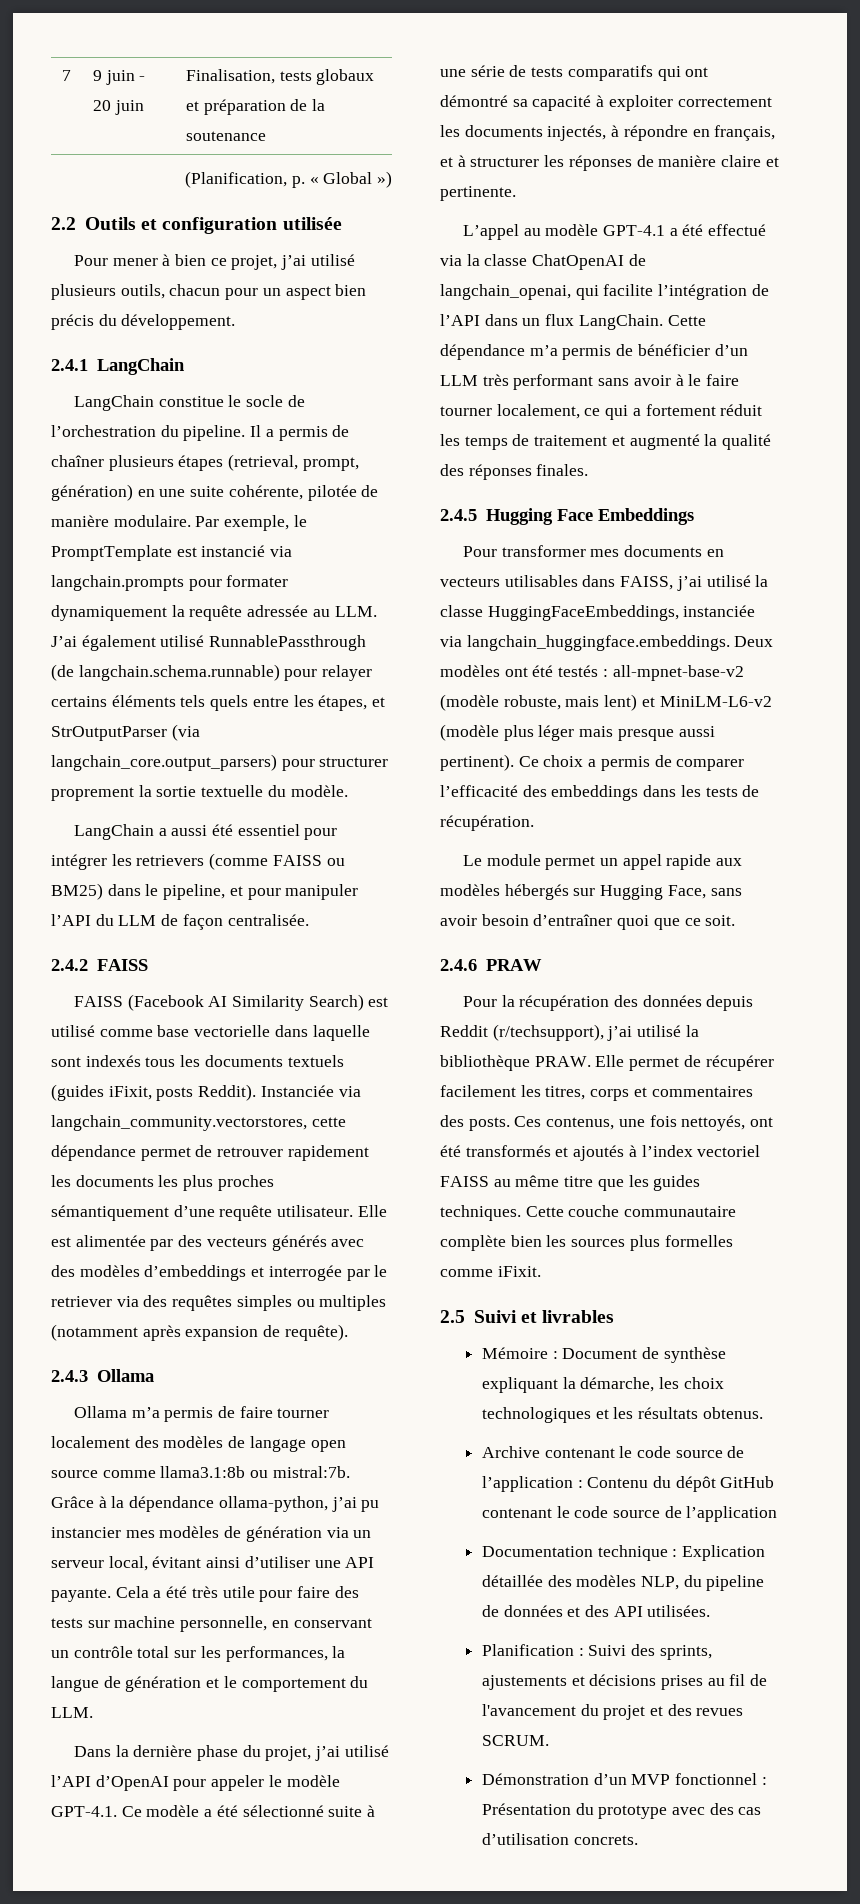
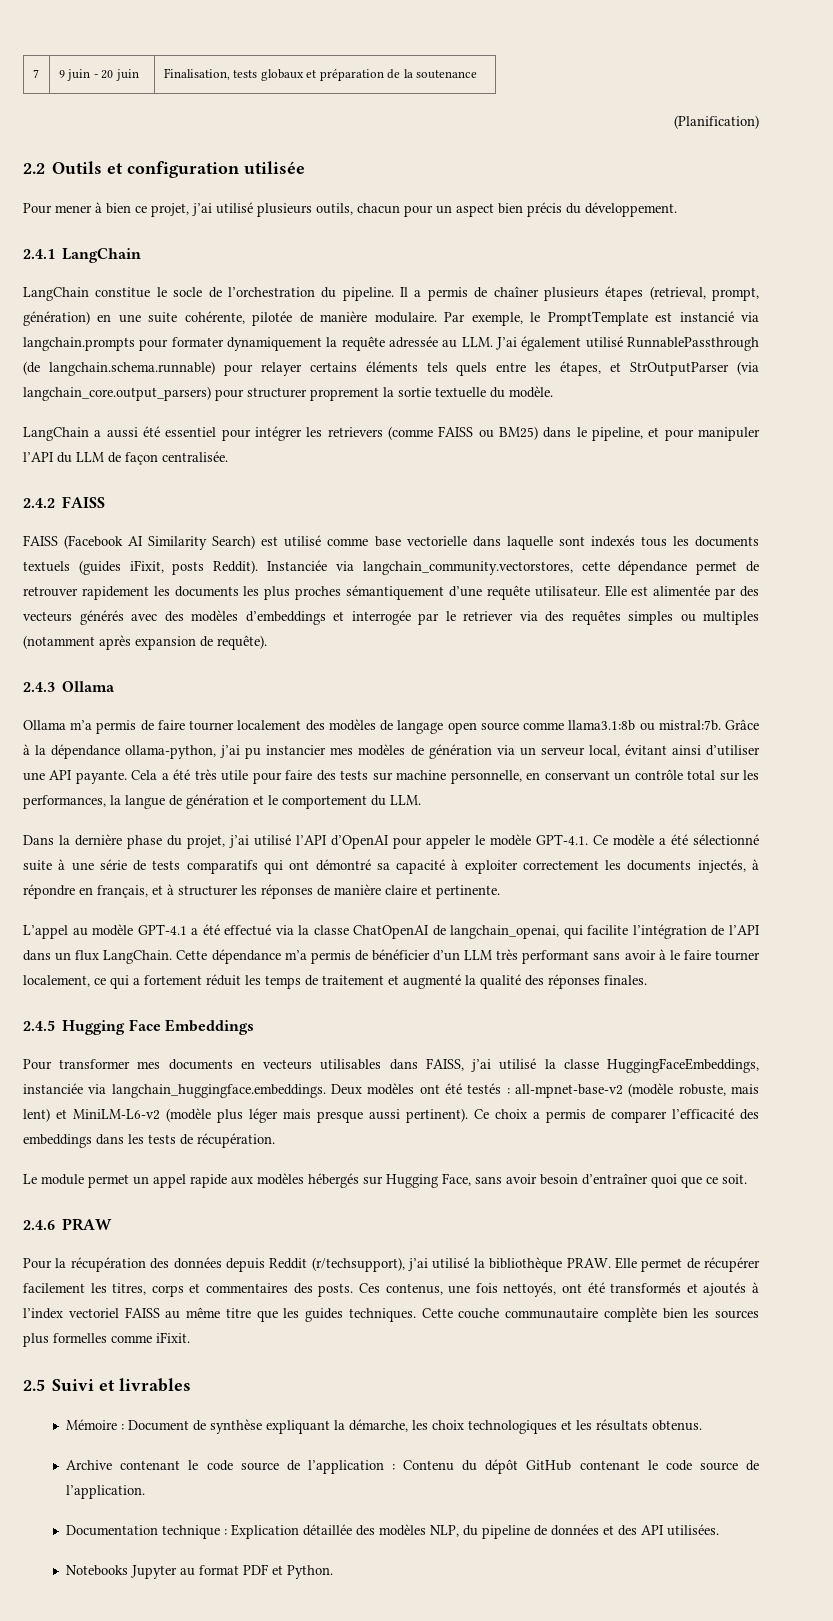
- (Planification, p. « Global »)
+ (Planification)
- Archive contenant le code source de l’application : Contenu du dépôt GitHub contenant le code source de l’application
+ Archive contenant le code source de l’application : Contenu du dépôt GitHub contenant le code source de l’application.
- Planification : Suivi des sprints, ajustements et décisions prises au fil de l'avancement du projet et des revues SCRUM.
- Démonstration d’un MVP fonctionnel : Présentation du prototype avec des cas d’utilisation concrets.
+ Notebooks Jupyter au format PDF et Python.

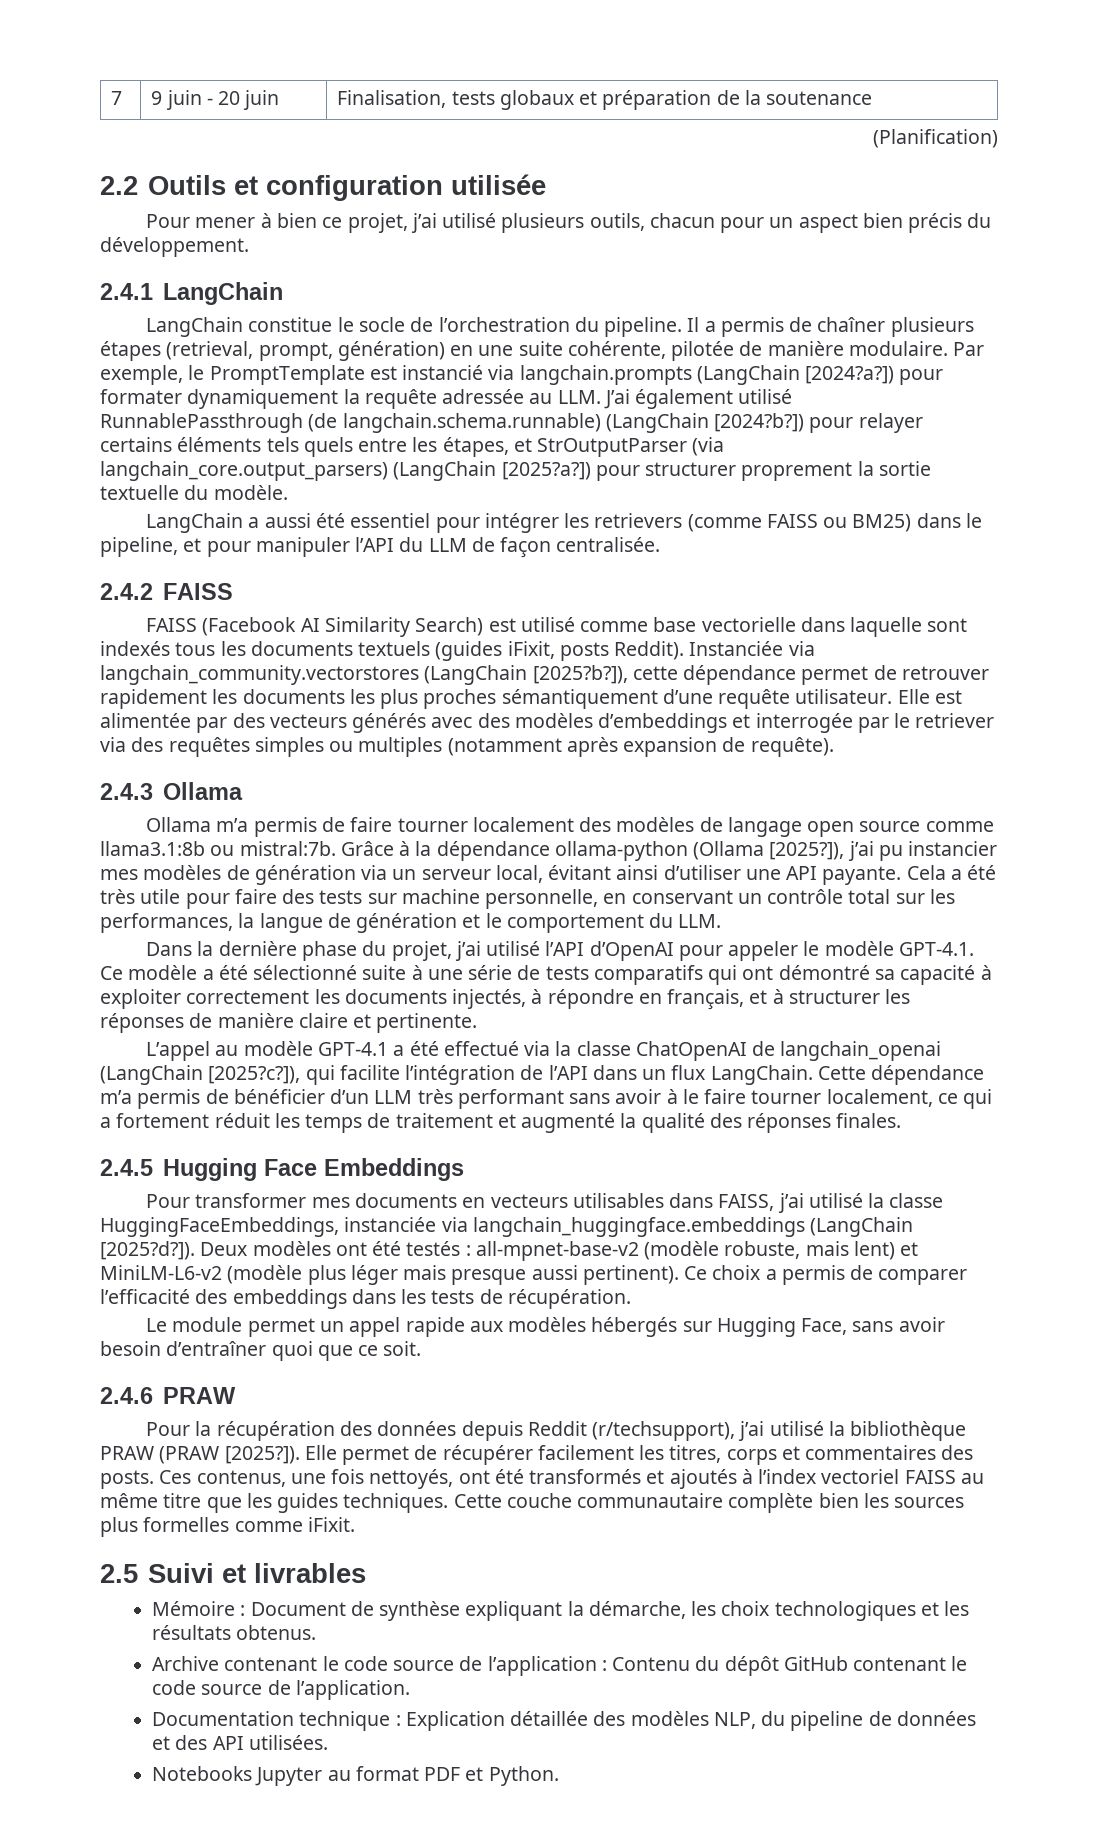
- Par exemple, le PromptTemplate est instancié via langchain.prompts pour formater dynamiquement la requête adressée au LLM. J’ai également utilisé RunnablePassthrough (de langchain.schema.runnable) pour relayer certains éléments tels quels entre les étapes, et StrOutputParser (via langchain_core.output_parsers) pour structurer proprement la sortie textuelle du modèle.
+ Par exemple, le PromptTemplate est instancié via langchain.prompts (LangChain [2024?a?]) pour formater dynamiquement la requête adressée au LLM. J’ai également utilisé RunnablePassthrough (de langchain.schema.runnable) (LangChain [2024?b?]) pour relayer certains éléments tels quels entre les étapes, et StrOutputParser (via langchain_core.output_parsers) (LangChain [2025?a?]) pour structurer proprement la sortie textuelle du modèle.
- Instanciée via langchain_community.vectorstores, cette dépendance permet de retrouver rapidement les documents les plus proches sémantiquement d’une requête utilisateur.
+ Instanciée via langchain_community.vectorstores (LangChain [2025?b?]), cette dépendance permet de retrouver rapidement les documents les plus proches sémantiquement d’une requête utilisateur.
- Grâce à la dépendance ollama-python, j’ai pu instancier mes modèles de génération via un serveur local, évitant ainsi d’utiliser une API payante.
+ Grâce à la dépendance ollama-python (Ollama [2025?]), j’ai pu instancier mes modèles de génération via un serveur local, évitant ainsi d’utiliser une API payante.
- L’appel au modèle GPT-4.1 a été effectué via la classe ChatOpenAI de langchain_openai, qui facilite l’intégration de l’API dans un flux LangChain.
+ L’appel au modèle GPT-4.1 a été effectué via la classe ChatOpenAI de langchain_openai (LangChain [2025?c?]), qui facilite l’intégration de l’API dans un flux LangChain.
- Pour transformer mes documents en vecteurs utilisables dans FAISS, j’ai utilisé la classe HuggingFaceEmbeddings, instanciée via langchain_huggingface.embeddings. Deux modèles ont été testés : all-mpnet-base-v2 (modèle robuste, mais lent) et MiniLM-L6-v2 (modèle plus léger mais presque aussi pertinent).
+ Pour transformer mes documents en vecteurs utilisables dans FAISS, j’ai utilisé la classe HuggingFaceEmbeddings, instanciée via langchain_huggingface.embeddings (LangChain [2025?d?]). Deux modèles ont été testés : all-mpnet-base-v2 (modèle robuste, mais lent) et MiniLM-L6-v2 (modèle plus léger mais presque aussi pertinent).
- Pour la récupération des données depuis Reddit (r/techsupport), j’ai utilisé la bibliothèque PRAW.
+ Pour la récupération des données depuis Reddit (r/techsupport), j’ai utilisé la bibliothèque PRAW (PRAW [2025?]).

